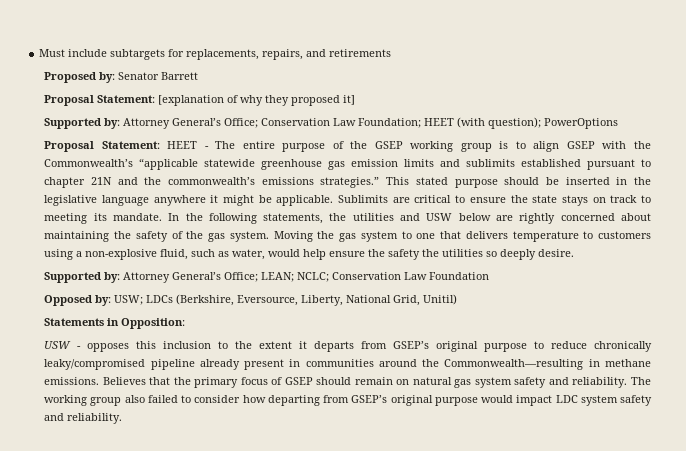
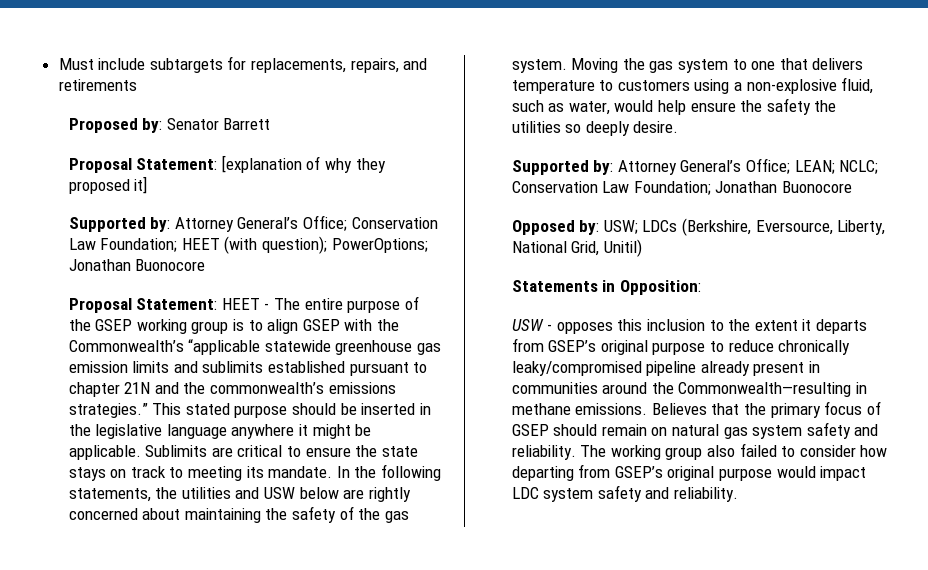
- Supported by: Attorney General’s Office; Conservation Law Foundation; HEET (with question); PowerOptions
+ Supported by: Attorney General’s Office; Conservation Law Foundation; HEET (with question); PowerOptions; Jonathan Buonocore
- Supported by: Attorney General’s Office; LEAN; NCLC; Conservation Law Foundation
+ Supported by: Attorney General’s Office; LEAN; NCLC; Conservation Law Foundation; Jonathan Buonocore

